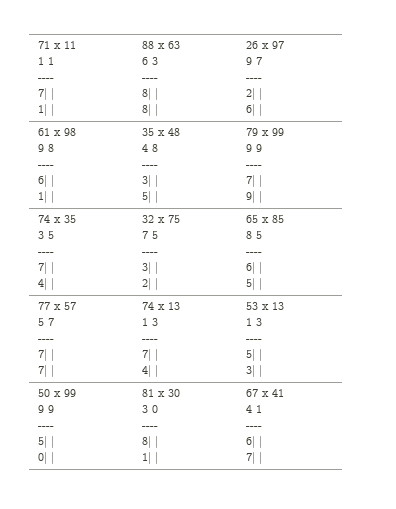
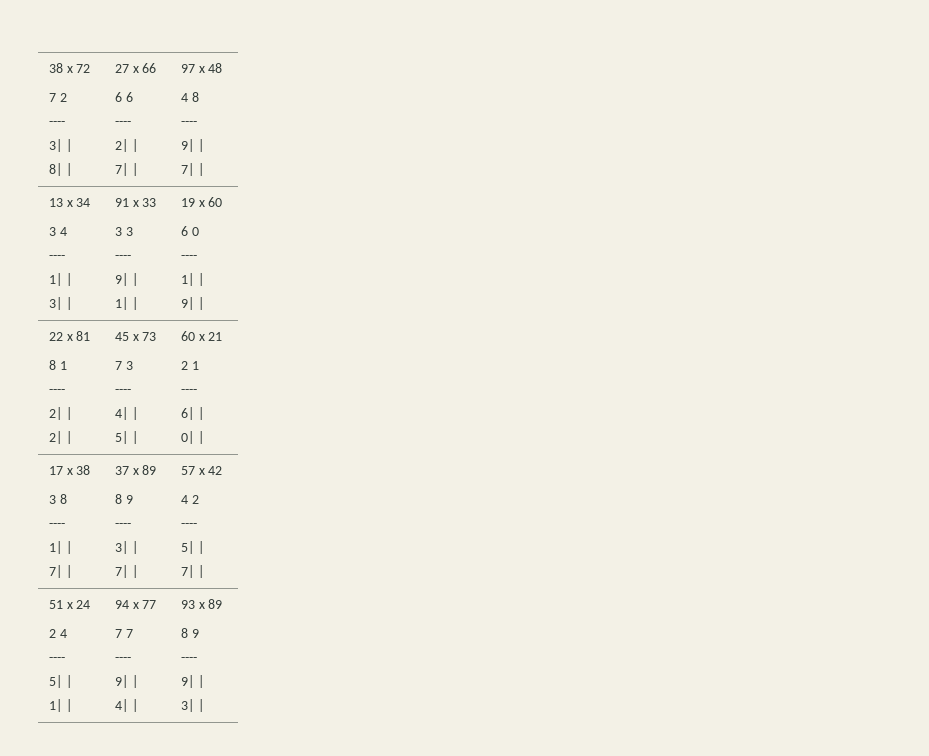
- 71 x 11
- 1 1
+ 38 x 72
+ 7 2
  ----
- 7| |
- 1| | | 88 x 63
- 6 3
- ----
- 8| |
- 8| | | 26 x 97
- 9 7
+ 3| |
+ 8| | | 27 x 66
+ 6 6
  ----
  2| |
- 6| |
- 61 x 98
- 9 8
+ 7| | | 97 x 48
+ 4 8
+ ----
+ 9| |
+ 7| |
+ 13 x 34
+ 3 4
+ ----
+ 1| |
+ 3| | | 91 x 33
+ 3 3
+ ----
+ 9| |
+ 1| | | 19 x 60
+ 6 0
+ ----
+ 1| |
+ 9| |
+ 22 x 81
+ 8 1
+ ----
+ 2| |
+ 2| | | 45 x 73
+ 7 3
+ ----
+ 4| |
+ 5| | | 60 x 21
+ 2 1
  ----
  6| |
- 1| | | 35 x 48
- 4 8
+ 0| |
+ 17 x 38
+ 3 8
+ ----
+ 1| |
+ 7| | | 37 x 89
+ 8 9
  ----
  3| |
- 5| | | 79 x 99
- 9 9
- ----
- 7| |
- 9| |
- 74 x 35
- 3 5
- ----
- 7| |
- 4| | | 32 x 75
- 7 5
- ----
- 3| |
- 2| | | 65 x 85
- 8 5
- ----
- 6| |
- 5| |
- 77 x 57
- 5 7
- ----
- 7| |
- 7| | | 74 x 13
- 1 3
- ----
- 7| |
- 4| | | 53 x 13
- 1 3
+ 7| | | 57 x 42
+ 4 2
  ----
  5| |
- 3| |
- 50 x 99
- 9 9
+ 7| |
+ 51 x 24
+ 2 4
  ----
  5| |
- 0| | | 81 x 30
- 3 0
+ 1| | | 94 x 77
+ 7 7
  ----
- 8| |
- 1| | | 67 x 41
- 4 1
+ 9| |
+ 4| | | 93 x 89
+ 8 9
  ----
- 6| |
- 7| |
+ 9| |
+ 3| |

